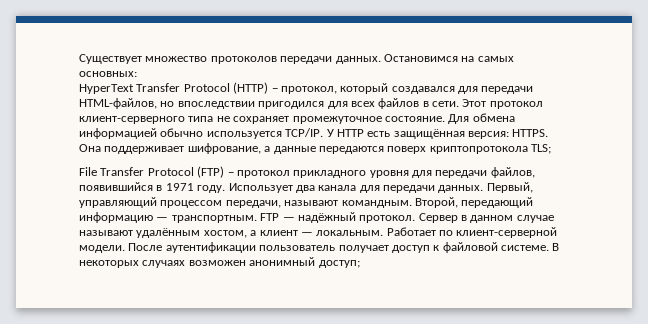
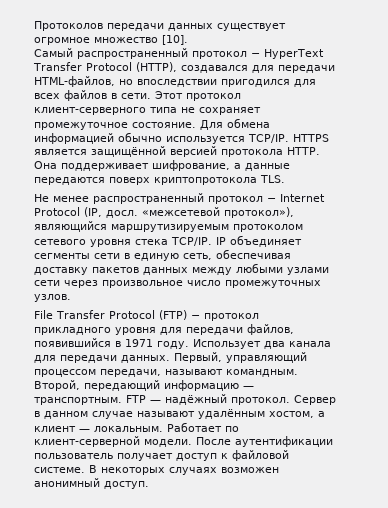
- Существует множество протоколов передачи данных. Остановимся на самых основных:
- HyperText Transfer Protocol (HTTP) − протокол, который создавался для передачи HTML-файлов, но впоследствии пригодился для всех файлов в сети.
+ Протоколов передачи данных существует огромное множество [10].
+ Самый распространенный протокол − HyperText Transfer Protocol (HTTP), создавался для передачи HTML-файлов, но впоследствии пригодился для всех файлов в сети.
- У HTTP есть защищённая версия: HTTPS.
+ HTTPS является защищённой версией протокола HTTP.
- Она поддерживает шифрование, а данные передаются поверх криптопротокола TLS;
+ Она поддерживает шифрование, а данные передаются поверх криптопротокола TLS.
+ Не менее распространенный протокол − Internet Protocol (IP, досл. «межсетевой протокол»), являющийся маршрутизируемым протоколом сетевого уровня стека TCP/IP. IP объединяет сегменты сети в единую сеть, обеспечивая доставку пакетов данных между любыми узлами сети через произвольное число промежуточных узлов.
- В некоторых случаях возможен анонимный доступ;
+ В некоторых случаях возможен анонимный доступ.

